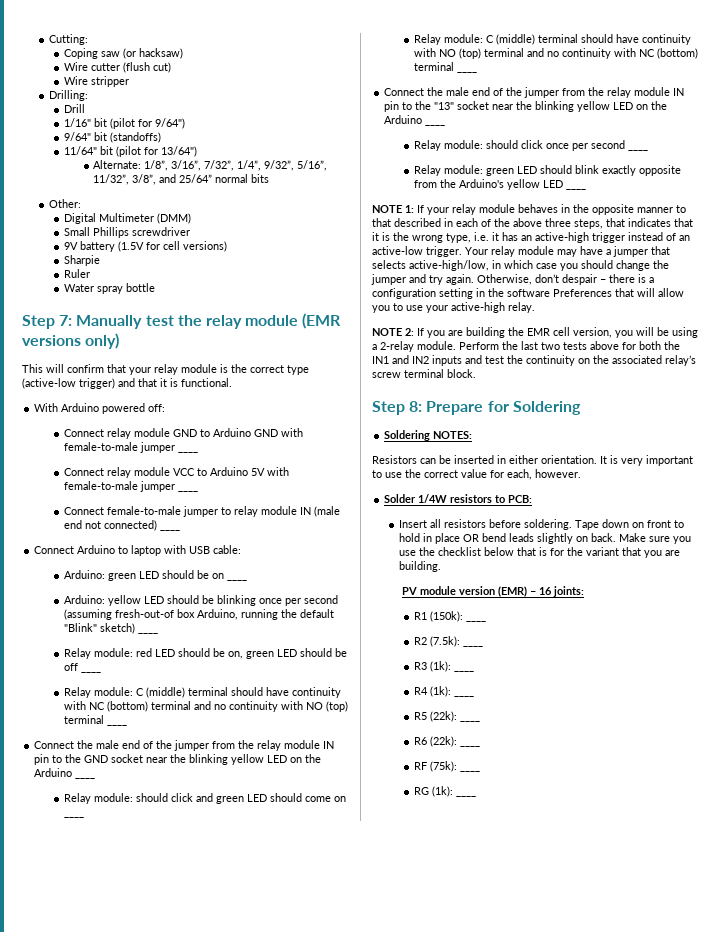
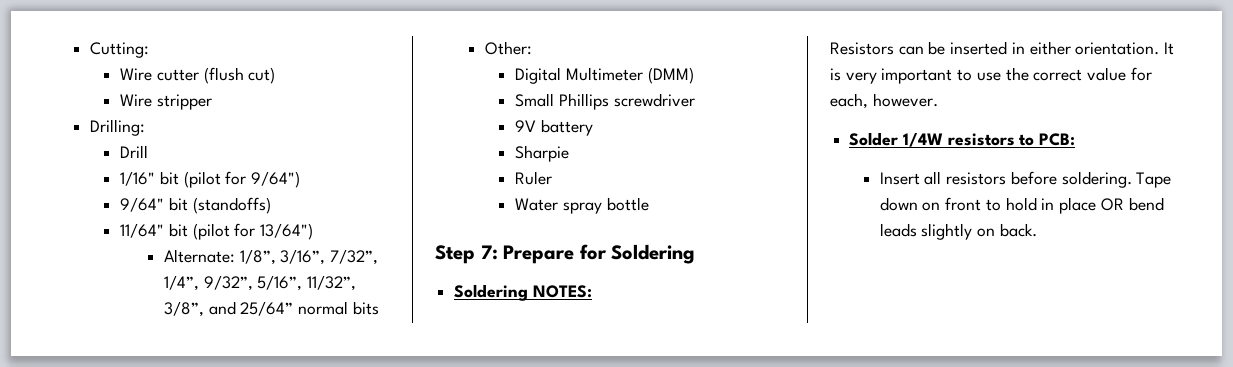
- Coping saw (or hacksaw)
- 9V battery (1.5V for cell versions)
+ 9V battery
- Step 7: Manually test the relay module (EMR versions only)
- This will confirm that your relay module is the correct type (active-low trigger) and that it is functional.
- With Arduino powered off:
- Connect relay module GND to Arduino GND with female-to-male jumper ____
- Connect relay module VCC to Arduino 5V with female-to-male jumper ____
- Connect female-to-male jumper to relay module IN (male end not connected) ____
- Connect Arduino to laptop with USB cable:
- Arduino: green LED should be on ____
- Arduino: yellow LED should be blinking once per second (assuming fresh-out-of box Arduino, running the default "Blink" sketch) ____
- Relay module: red LED should be on, green LED should be off ____
- Relay module: C (middle) terminal should have continuity with NC (bottom) terminal and no continuity with NO (top) terminal ____
- Connect the male end of the jumper from the relay module IN pin to the GND socket near the blinking yellow LED on the Arduino ____
- Relay module: should click and green LED should come on ____
- Relay module: C (middle) terminal should have continuity with NO (top) terminal and no continuity with NC (bottom) terminal ____
- Connect the male end of the jumper from the relay module IN pin to the "13" socket near the blinking yellow LED on the Arduino ____
- Relay module: should click once per second ____
- Relay module: green LED should blink exactly opposite from the Arduino's yellow LED ____
- NOTE 1: If your relay module behaves in the opposite manner to that described in each of the above three steps, that indicates that it is the wrong type, i.e. it has an active-high trigger instead of an active-low trigger. Your relay module may have a jumper that selects active-high/low, in which case you should change the jumper and try again. Otherwise, don’t despair – there is a configuration setting in the software Preferences that will allow you to use your active-high relay.
- NOTE 2: If you are building the EMR cell version, you will be using a 2-relay module. Perform the last two tests above for both the IN1 and IN2 inputs and test the continuity on the associated relay’s screw terminal block.
- Step 8: Prepare for Soldering
+ Step 7: Prepare for Soldering
- Make sure you use the checklist below that is for the variant that you are building.
- PV module version (EMR) – 16 joints:
- R1 (150k): ____
- R2 (7.5k): ____
- R3 (1k): ____
- R4 (1k): ____
- R5 (22k): ____
- R6 (22k): ____
- RF (75k): ____
- RG (1k): ____

